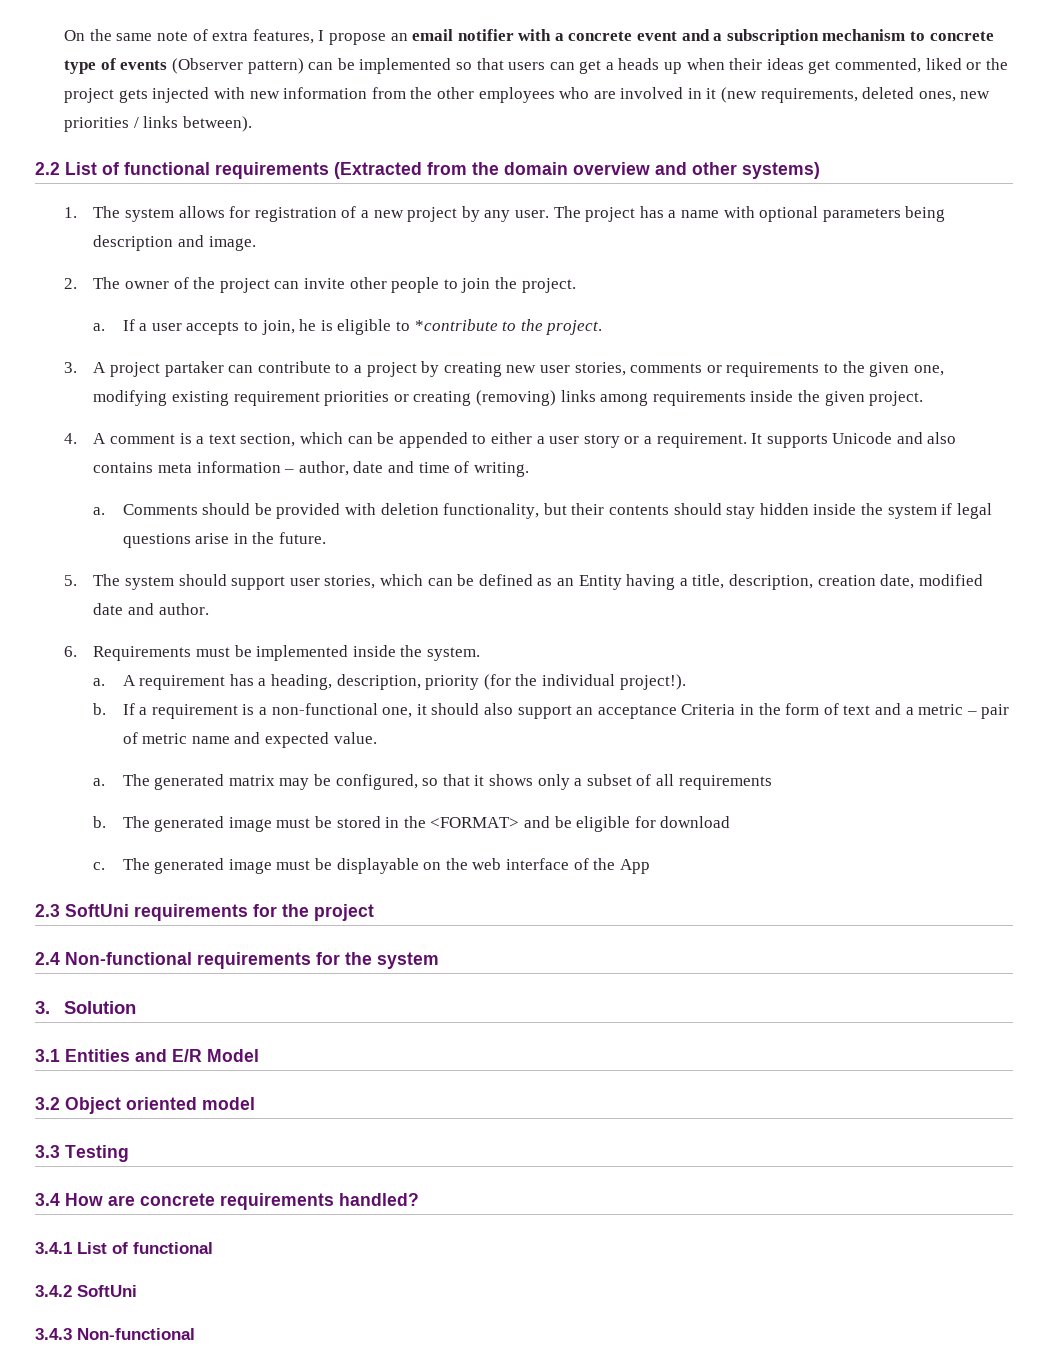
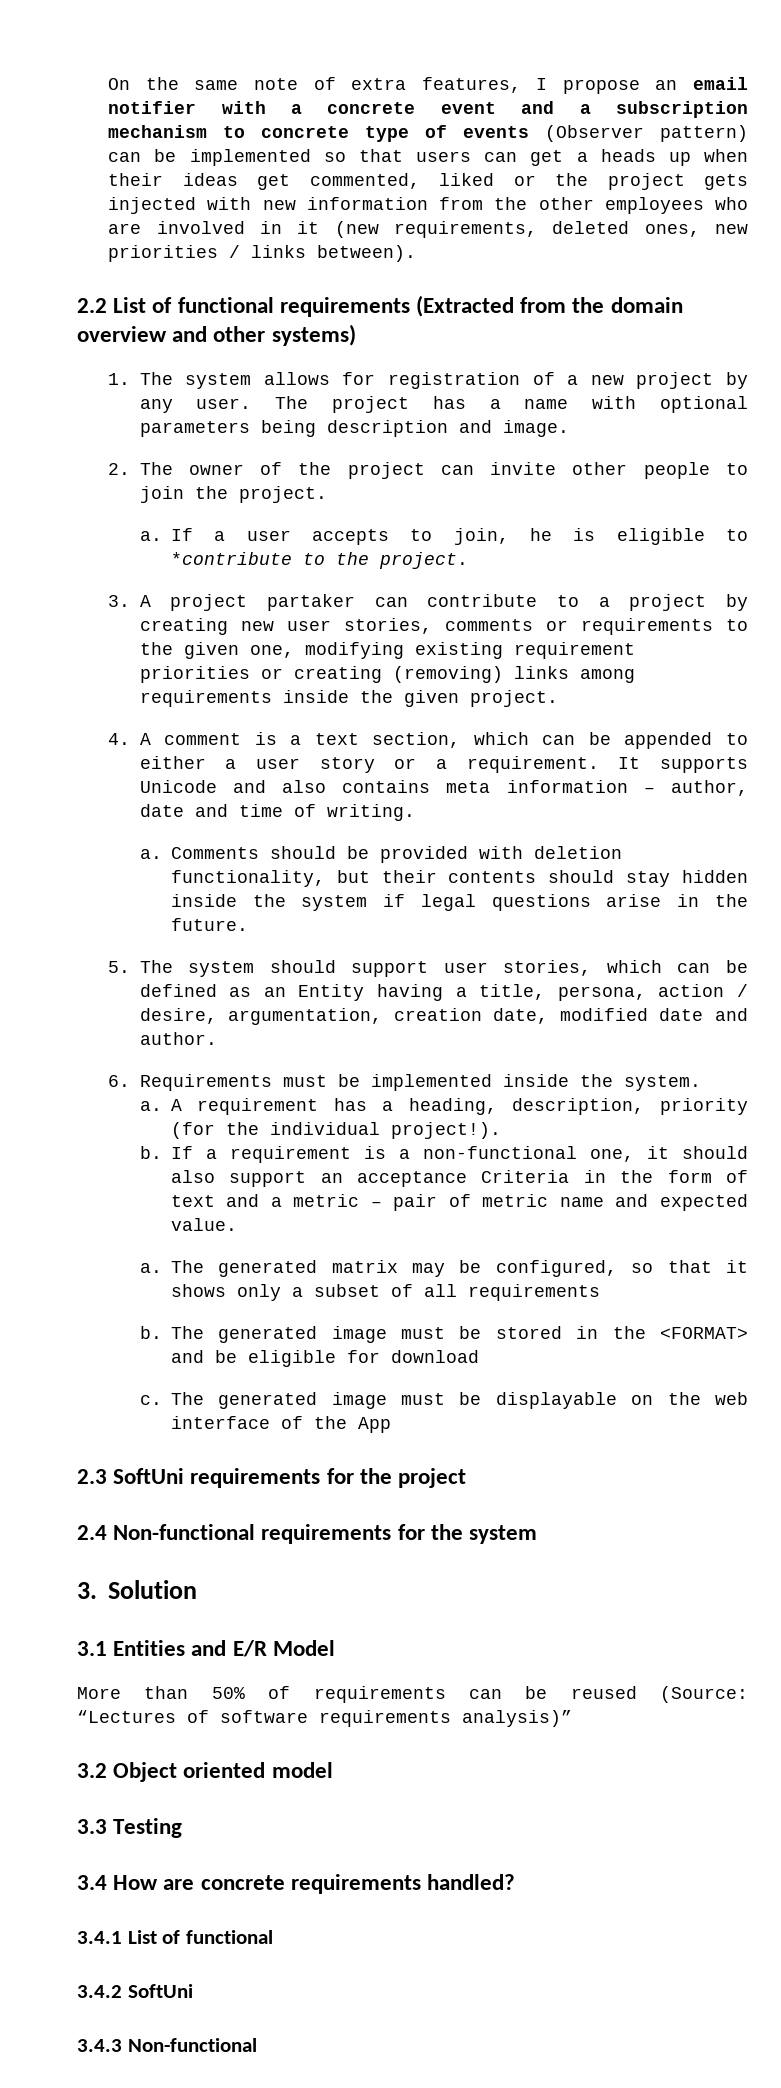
- 5. The system should support user stories, which can be defined as an Entity having a title, description, creation date, modified date and author.
+ 5. The system should support user stories, which can be defined as an Entity having a title, persona, action / desire, argumentation, creation date, modified date and author.
+ More than 50% of requirements can be reused (Source: “Lectures of software requirements analysis)”

